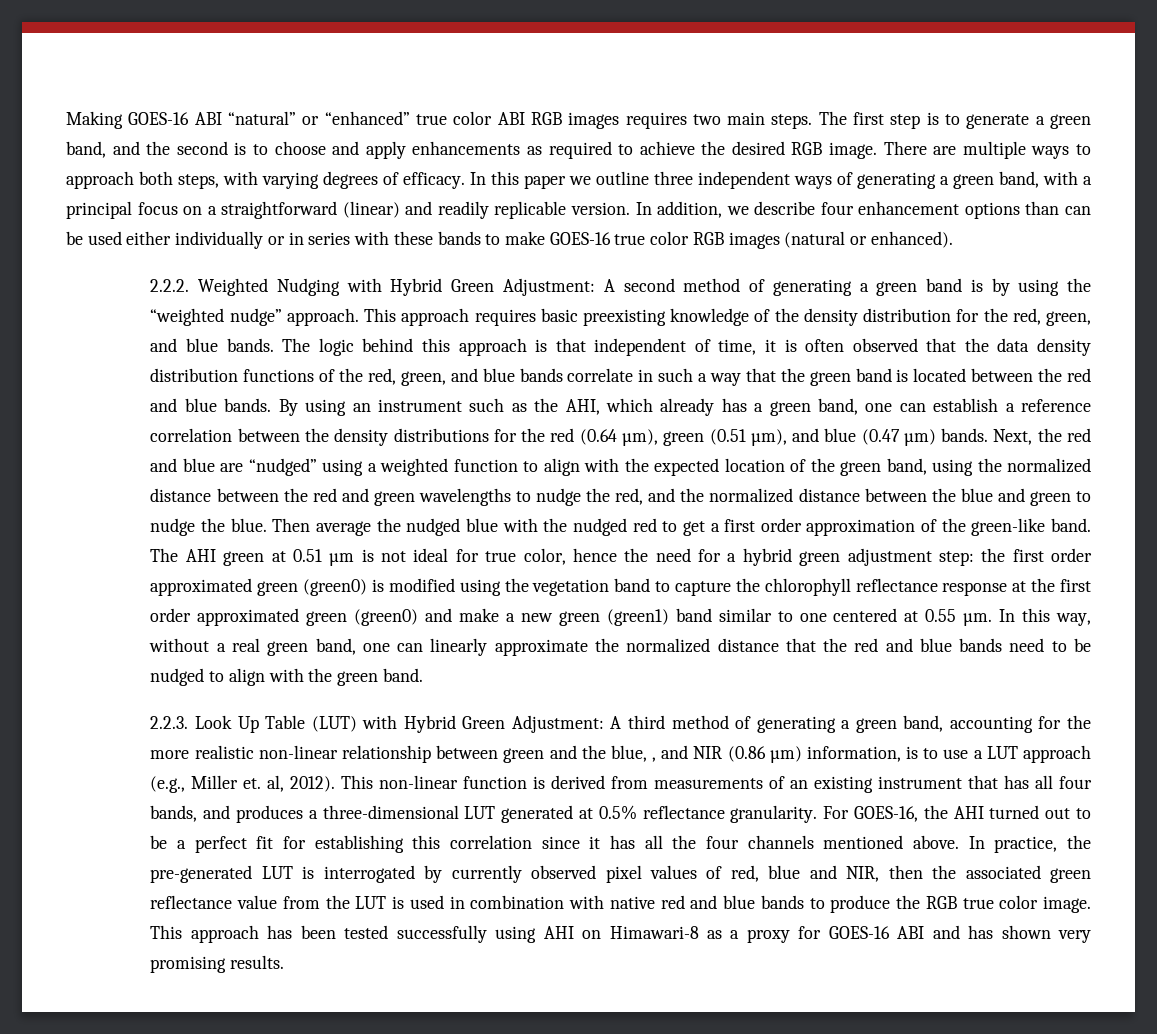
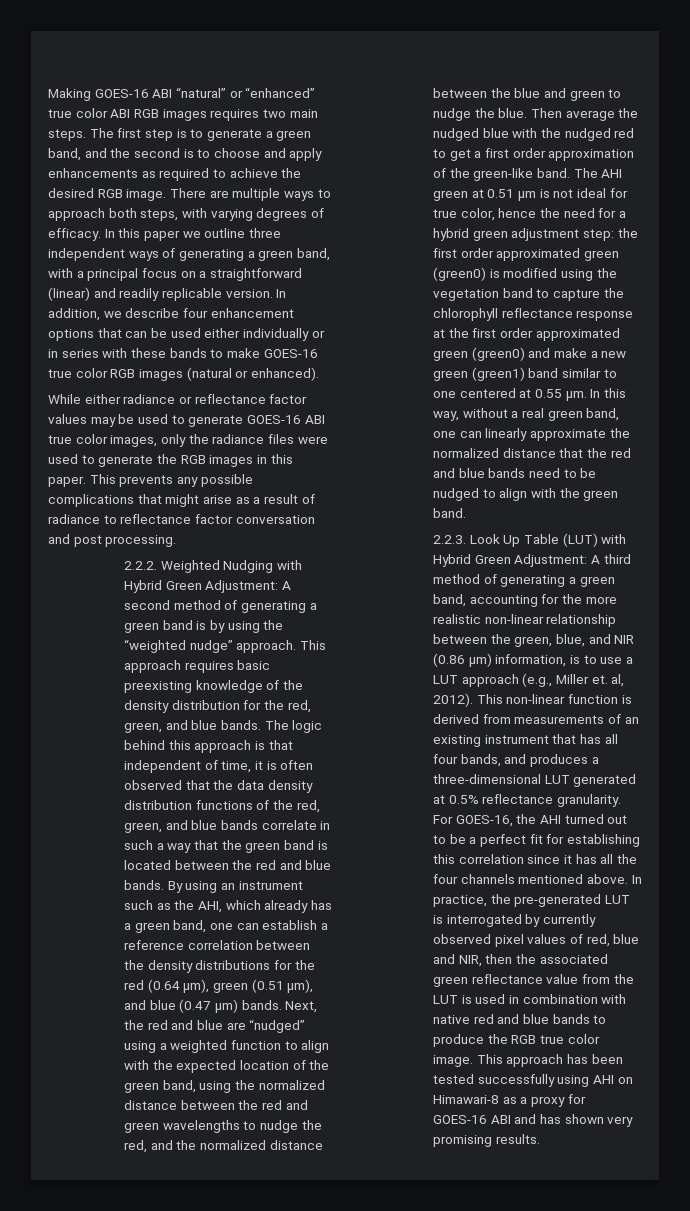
- In addition, we describe four enhancement options than can be used either individually or in series with these bands to make GOES-16 true color RGB images (natural or enhanced).
+ In addition, we describe four enhancement options that can be used either individually or in series with these bands to make GOES-16 true color RGB images (natural or enhanced).
+ While either radiance or reflectance factor values may be used to generate GOES-16 ABI true color images, only the radiance files were used to generate the RGB images in this paper. This prevents any possible complications that might arise as a result of radiance to reflectance factor conversation and post processing.
- 2.2.3. Look Up Table (LUT) with Hybrid Green Adjustment: A third method of generating a green band, accounting for the more realistic non-linear relationship between green and the blue, , and NIR (0.86 µm) information, is to use a LUT approach (e.g., Miller et. al, 2012).
+ 2.2.3. Look Up Table (LUT) with Hybrid Green Adjustment: A third method of generating a green band, accounting for the more realistic non-linear relationship between the green, blue, and NIR (0.86 µm) information, is to use a LUT approach (e.g., Miller et. al, 2012).

